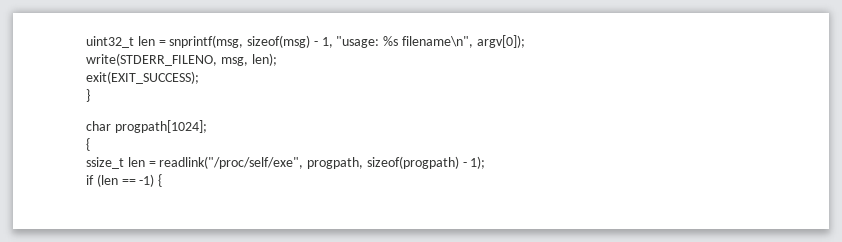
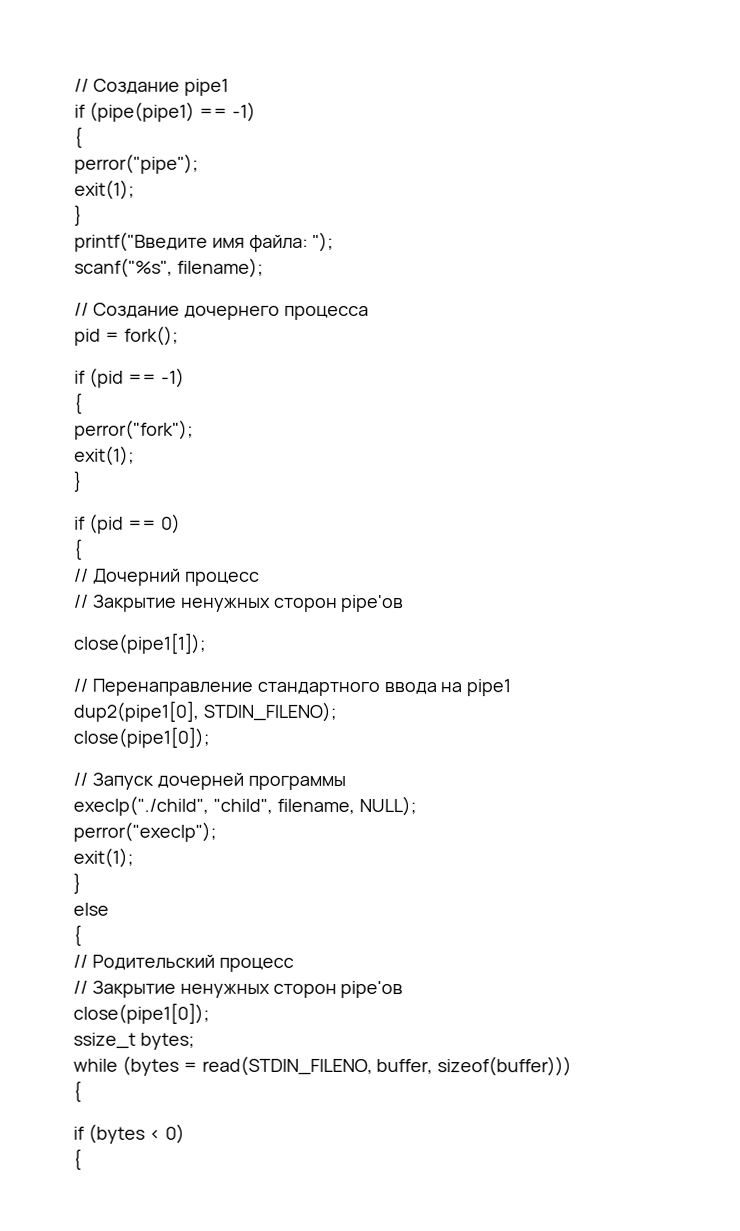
- uint32_t len = snprintf(msg, sizeof(msg) - 1, "usage: %s filename\n", argv[0]);
- write(STDERR_FILENO, msg, len);
- exit(EXIT_SUCCESS);
+ // Создание pipe1
+ if (pipe(pipe1) == -1)
+ {
+ perror("pipe");
+ exit(1);
  }
- char progpath[1024];
+ printf("Введите имя файла: ");
+ scanf("%s", filename);
+ // Создание дочернего процесса
+ pid = fork();
+ if (pid == -1)
  {
- ssize_t len = readlink("/proc/self/exe", progpath, sizeof(progpath) - 1);
- if (len == -1) {
+ perror("fork");
+ exit(1);
+ }
+ if (pid == 0)
+ {
+ // Дочерний процесс
+ // Закрытие ненужных сторон pipe'ов
+ close(pipe1[1]);
+ // Перенаправление стандартного ввода на pipe1
+ dup2(pipe1[0], STDIN_FILENO);
+ close(pipe1[0]);
+ // Запуск дочерней программы
+ execlp("./child", "child", filename, NULL);
+ perror("execlp");
+ exit(1);
+ }
+ else
+ {
+ // Родительский процесс
+ // Закрытие ненужных сторон pipe'ов
+ close(pipe1[0]);
+ ssize_t bytes;
+ while (bytes = read(STDIN_FILENO, buffer, sizeof(buffer)))
+ {
+ if (bytes < 0)
+ {

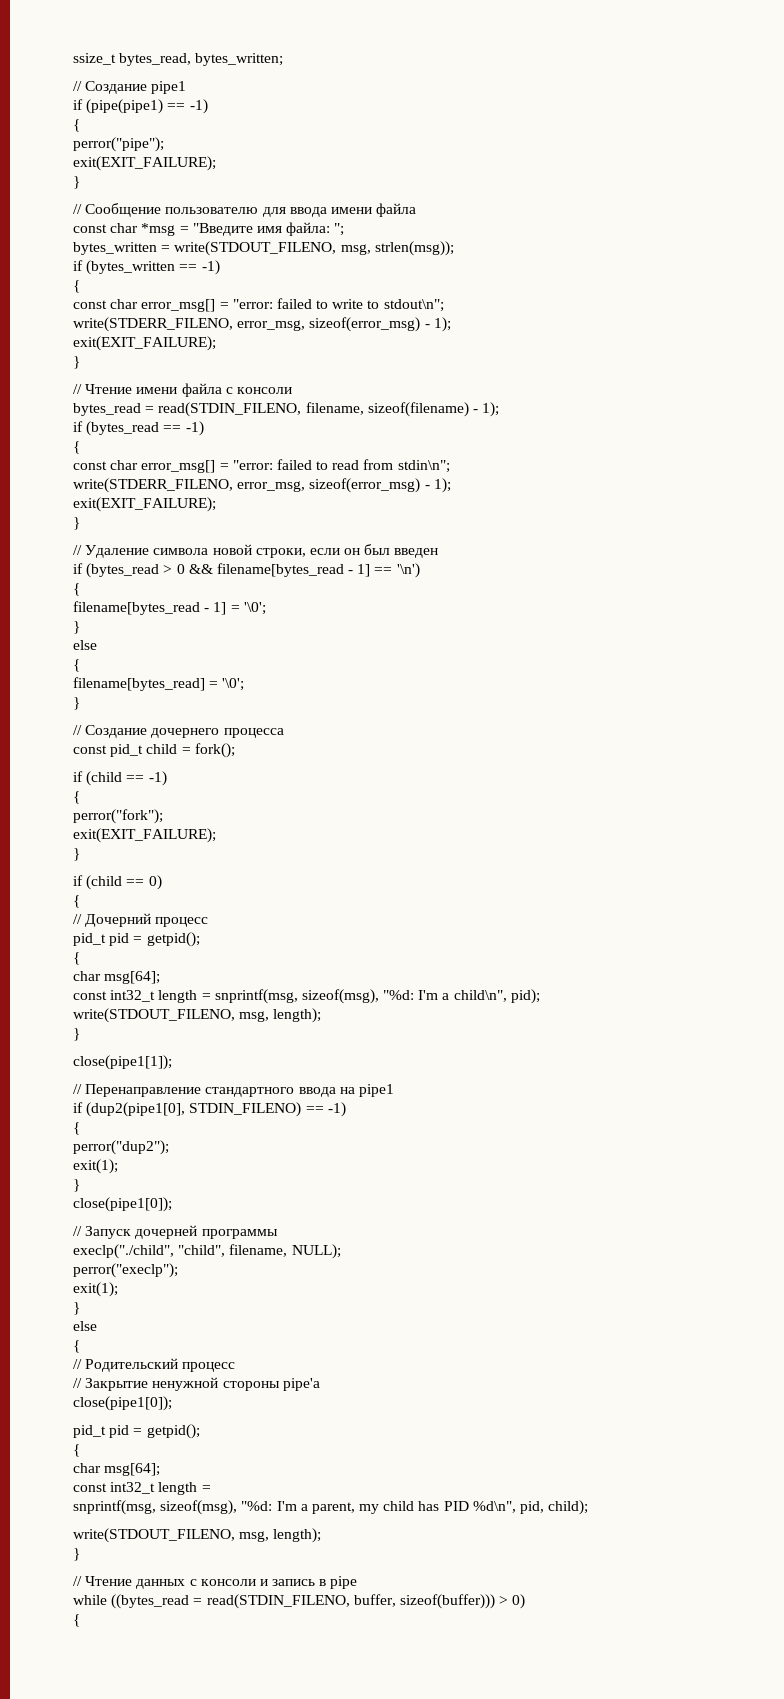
+ ssize_t bytes_read, bytes_written;
  perror("pipe");
- exit(1);
+ exit(EXIT_FAILURE);
  }
- printf("Введите имя файла: ");
- scanf("%s", filename);
+ // Сообщение пользователю для ввода имени файла
+ const char *msg = "Введите имя файла: ";
+ bytes_written = write(STDOUT_FILENO, msg, strlen(msg));
+ if (bytes_written == -1)
+ {
+ const char error_msg[] = "error: failed to write to stdout\n";
+ write(STDERR_FILENO, error_msg, sizeof(error_msg) - 1);
+ exit(EXIT_FAILURE);
+ }
+ // Чтение имени файла с консоли
+ bytes_read = read(STDIN_FILENO, filename, sizeof(filename) - 1);
+ if (bytes_read == -1)
+ {
+ const char error_msg[] = "error: failed to read from stdin\n";
+ write(STDERR_FILENO, error_msg, sizeof(error_msg) - 1);
+ exit(EXIT_FAILURE);
+ }
+ // Удаление символа новой строки, если он был введен
+ if (bytes_read > 0 && filename[bytes_read - 1] == '\n')
+ {
+ filename[bytes_read - 1] = '\0';
+ }
+ else
+ {
+ filename[bytes_read] = '\0';
+ }
- pid = fork();
+ const pid_t child = fork();
- if (pid == -1)
+ if (child == -1)
  perror("fork");
- exit(1);
+ exit(EXIT_FAILURE);
- if (pid == 0)
+ if (child == 0)
  // Дочерний процесс
- // Закрытие ненужных сторон pipe'ов
+ pid_t pid = getpid();
+ {
+ char msg[64];
+ const int32_t length = snprintf(msg, sizeof(msg), "%d: I'm a child\n", pid);
+ write(STDOUT_FILENO, msg, length);
+ }
- dup2(pipe1[0], STDIN_FILENO);
+ if (dup2(pipe1[0], STDIN_FILENO) == -1)
+ {
+ perror("dup2");
+ exit(1);
+ }
  // Родительский процесс
- // Закрытие ненужных сторон pipe'ов
+ // Закрытие ненужной стороны pipe'а
  close(pipe1[0]);
- ssize_t bytes;
+ pid_t pid = getpid();
+ {
+ char msg[64];
+ const int32_t length =
+ snprintf(msg, sizeof(msg), "%d: I'm a parent, my child has PID %d\n", pid, child);
+ write(STDOUT_FILENO, msg, length);
+ }
+ // Чтение данных с консоли и запись в pipe
- while (bytes = read(STDIN_FILENO, buffer, sizeof(buffer)))
- {
- if (bytes < 0)
+ while ((bytes_read = read(STDIN_FILENO, buffer, sizeof(buffer))) > 0)

